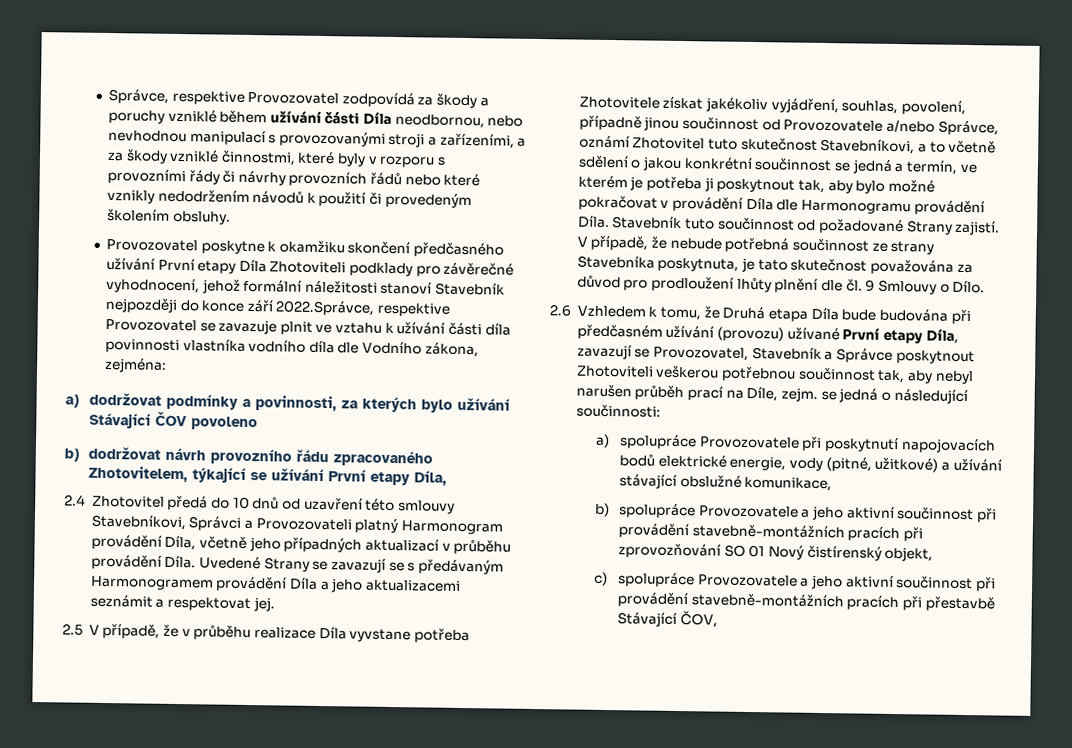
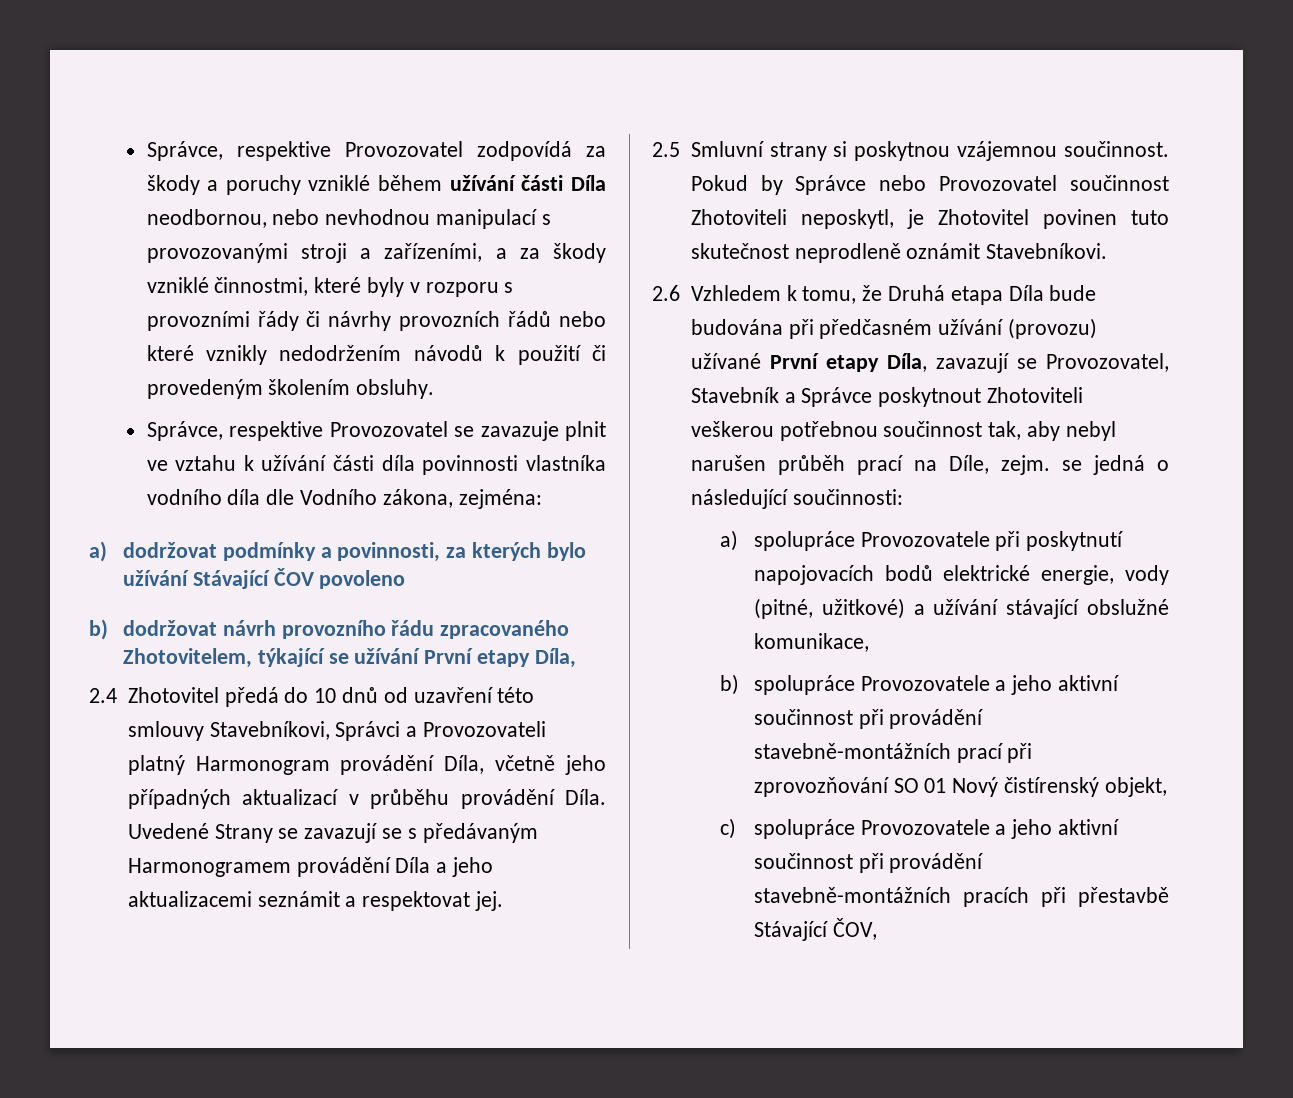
- Provozovatel poskytne k okamžiku skončení předčasného užívání První etapy Díla Zhotoviteli podklady pro závěrečné vyhodnocení, jehož formální náležitosti stanoví Stavebník nejpozději do konce září 2022.Správce, respektive Provozovatel se zavazuje plnit ve vztahu k užívání části díla povinnosti vlastníka vodního díla dle Vodního zákona, zejména:
+ Správce, respektive Provozovatel se zavazuje plnit ve vztahu k užívání části díla povinnosti vlastníka vodního díla dle Vodního zákona, zejména:
- 2.5 V případě, že v průběhu realizace Díla vyvstane potřeba Zhotovitele získat jakékoliv vyjádření, souhlas, povolení, případně jinou součinnost od Provozovatele a/nebo Správce, oznámí Zhotovitel tuto skutečnost Stavebníkovi, a to včetně sdělení o jakou konkrétní součinnost se jedná a termín, ve kterém je potřeba ji poskytnout tak, aby bylo možné pokračovat v provádění Díla dle Harmonogramu provádění Díla. Stavebník tuto součinnost od požadované Strany zajistí. V případě, že nebude potřebná součinnost ze strany Stavebníka poskytnuta, je tato skutečnost považována za důvod pro prodloužení lhůty plnění dle čl. 9 Smlouvy o Dílo.
+ 2.5 Smluvní strany si poskytnou vzájemnou součinnost. Pokud by Správce nebo Provozovatel součinnost Zhotoviteli neposkytl, je Zhotovitel povinen tuto skutečnost neprodleně oznámit Stavebníkovi.
- b) spolupráce Provozovatele a jeho aktivní součinnost při provádění stavebně-montážních pracích při zprovozňování SO 01 Nový čistírenský objekt,
+ b) spolupráce Provozovatele a jeho aktivní součinnost při provádění stavebně-montážních prací při zprovozňování SO 01 Nový čistírenský objekt,

